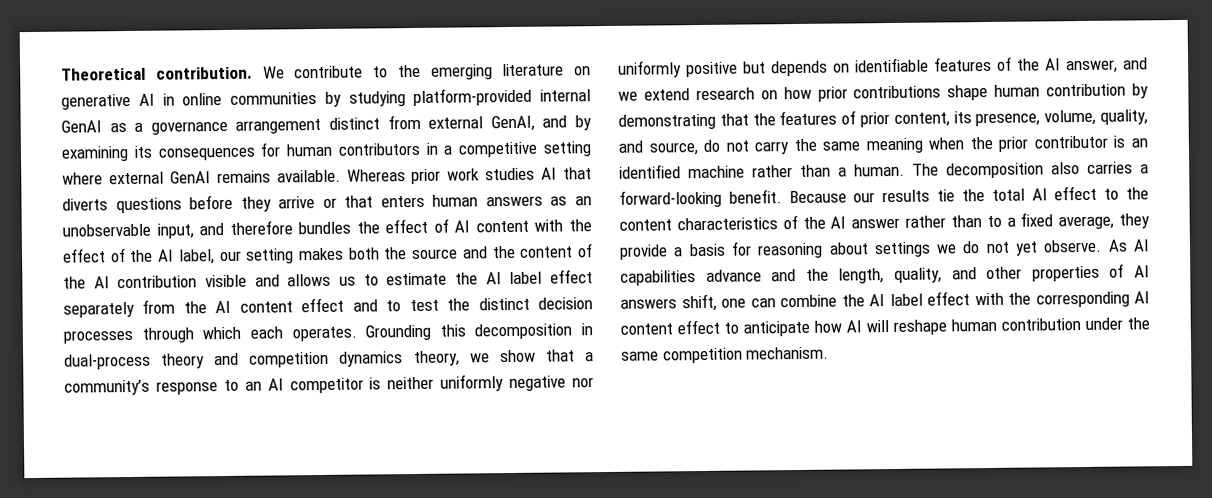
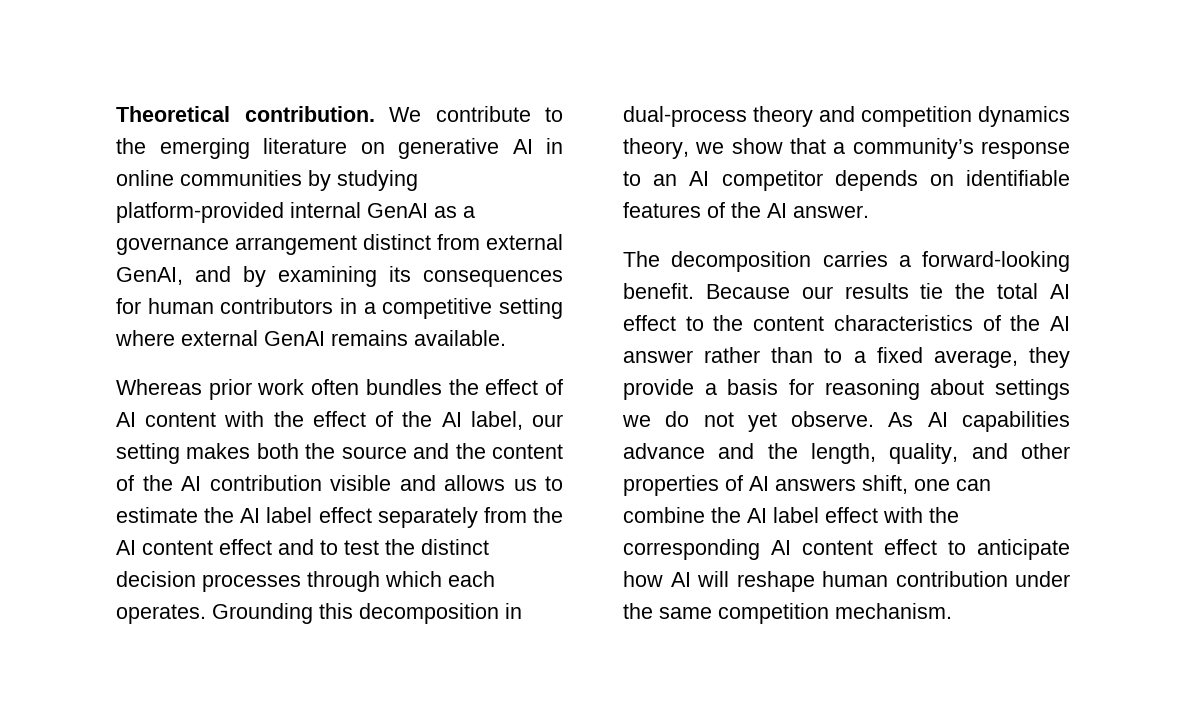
- We contribute to the emerging literature on generative AI in online communities by studying platform-provided internal GenAI as a governance arrangement distinct from external GenAI, and by examining its consequences for human contributors in a competitive setting where external GenAI remains available. Whereas prior work studies AI that diverts questions before they arrive or that enters human answers as an unobservable input, and therefore bundles the effect of AI content with the effect of the AI label, our setting makes both the source and the content of the AI contribution visible and allows us to estimate the AI label effect separately from the AI content effect and to test the distinct decision processes through which each operates.
+ We contribute to the emerging literature on generative AI in online communities by studying platform-provided internal GenAI as a governance arrangement distinct from external GenAI, and by examining its consequences for human contributors in a competitive setting where external GenAI remains available.
+ Whereas prior work often bundles the effect of AI content with the effect of the AI label, our setting makes both the source and the content of the AI contribution visible and allows us to estimate the AI label effect separately from the AI content effect and to test the distinct decision processes through which each operates.
- Grounding this decomposition in dual-process theory and competition dynamics theory, we show that a community’s response to an AI competitor is neither uniformly negative nor uniformly positive but depends on identifiable features of the AI answer, and we extend research on how prior contributions shape human contribution by demonstrating that the features of prior content, its presence, volume, quality, and source, do not carry the same meaning when the prior contributor is an identified machine rather than a human. The decomposition also carries a forward-looking benefit.
+ Grounding this decomposition in dual-process theory and competition dynamics theory, we show that a community’s response to an AI competitor depends on identifiable features of the AI answer.
+ The decomposition carries a forward-looking benefit.

